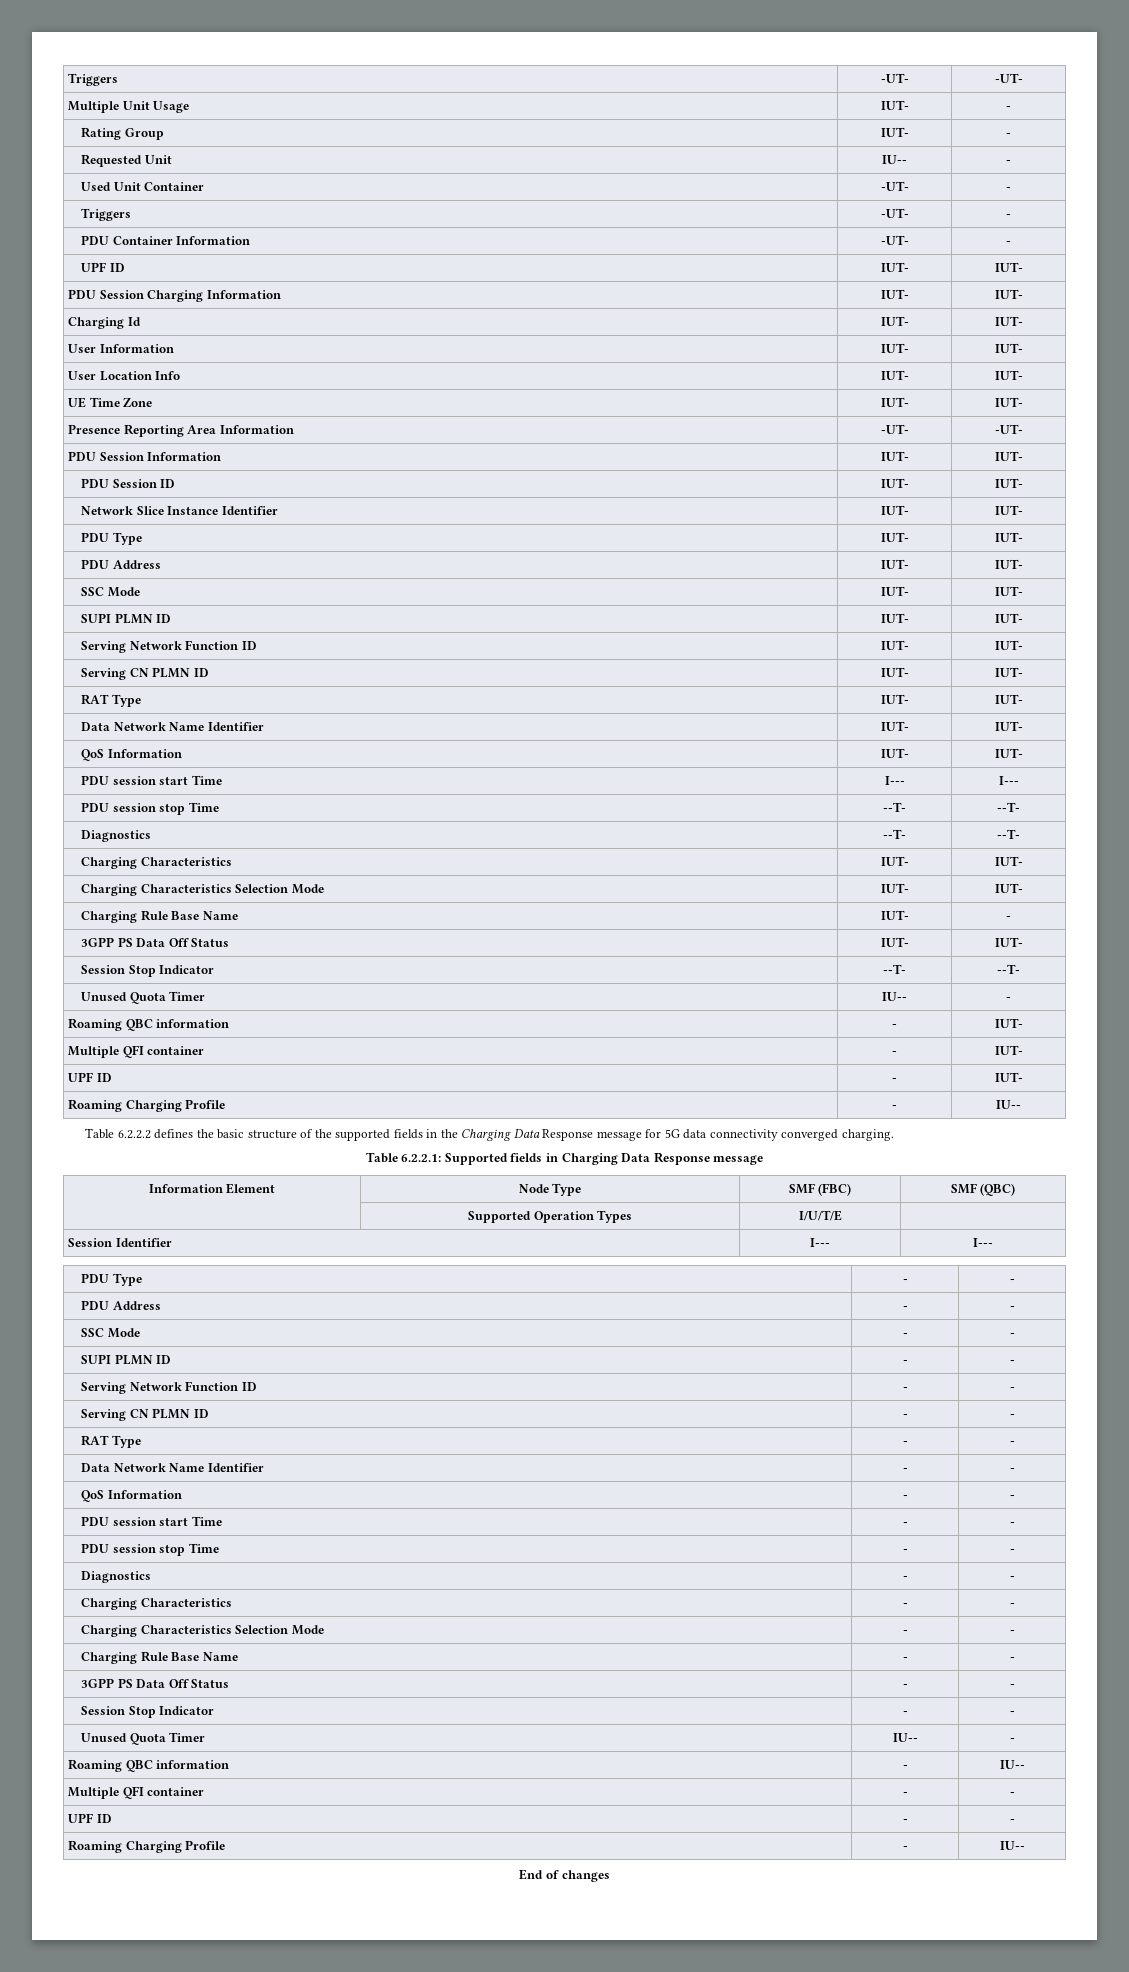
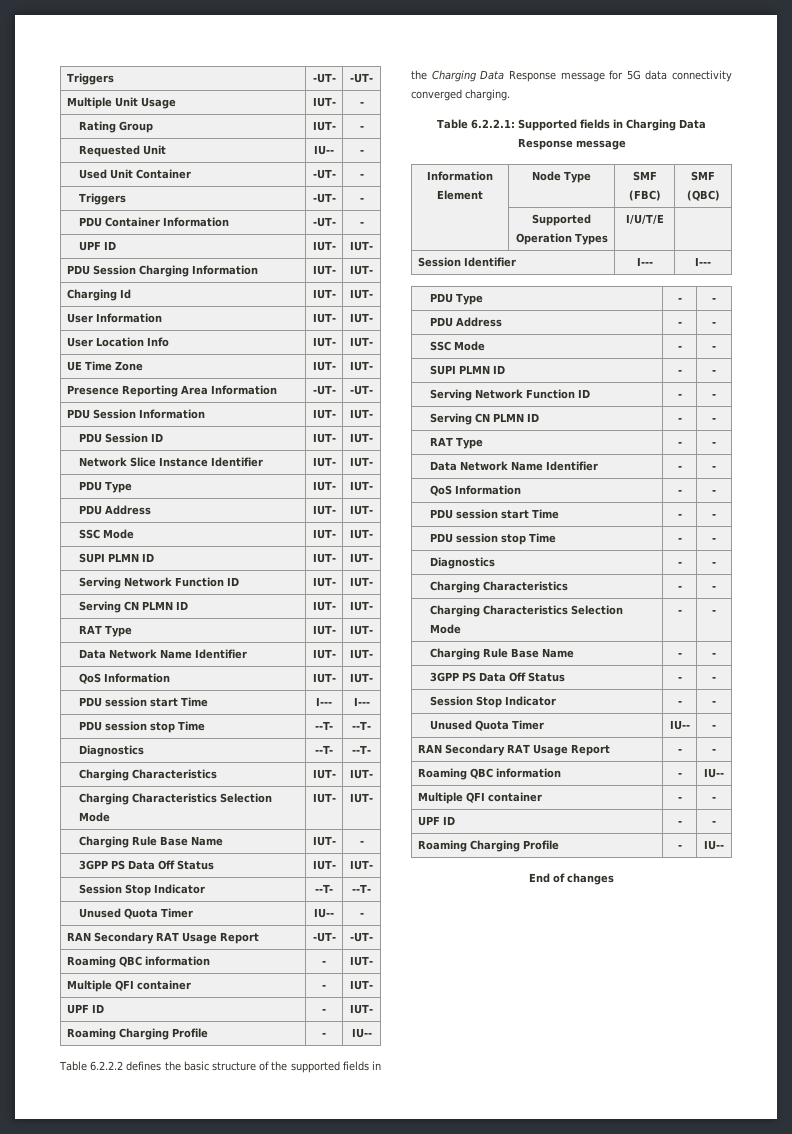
+ RAN Secondary RAT Usage Report | -UT- | -UT-
+ RAN Secondary RAT Usage Report | - | -

